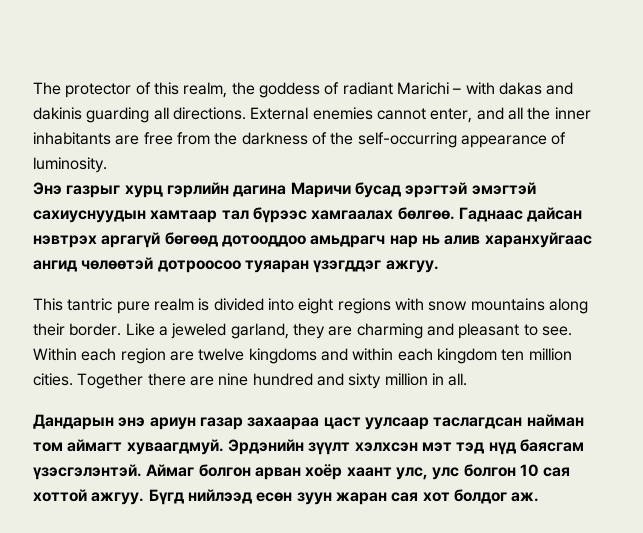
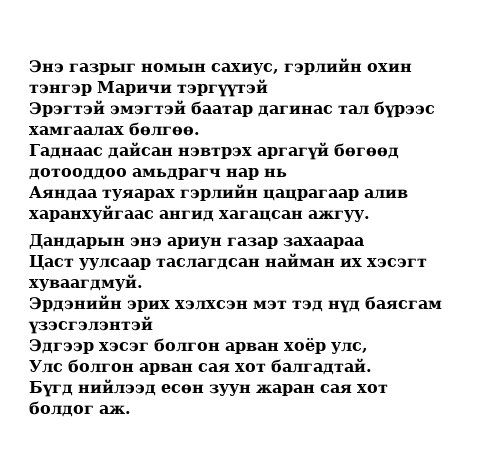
- The protector of this realm, the goddess of radiant Marichi – with dakas and dakinis guarding all directions. External enemies cannot enter, and all the inner inhabitants are free from the darkness of the self-occurring appearance of luminosity.
- Энэ газрыг хурц гэрлийн дагина Маричи бусад эрэгтэй эмэгтэй сахиуснуудын хамтаар тал бүрээс хамгаалах бөлгөө. Гаднаас дайсан нэвтрэх аргагүй бөгөөд дотооддоо амьдрагч нар нь алив харанхуйгаас ангид чөлөөтэй дотроосоо туяаран үзэгддэг ажгуу.
- This tantric pure realm is divided into eight regions with snow mountains along their border. Like a jeweled garland, they are charming and pleasant to see. Within each region are twelve kingdoms and within each kingdom ten million cities. Together there are nine hundred and sixty million in all.
+ Энэ газрыг номын сахиус, гэрлийн охин тэнгэр Маричи тэргүүтэй
+ Эрэгтэй эмэгтэй баатар дагинас тал бүрээс хамгаалах бөлгөө.
+ Гаднаас дайсан нэвтрэх аргагүй бөгөөд дотооддоо амьдрагч нар нь
+ Аяндаа туяарах гэрлийн цацрагаар алив харанхуйгаас ангид хагацсан ажгуу.
- Дандарын энэ ариун газар захаараа цаст уулсаар таслагдсан найман том аймагт хуваагдмуй. Эрдэнийн зүүлт хэлхсэн мэт тэд нүд баясгам үзэсгэлэнтэй. Аймаг болгон арван хоёр хаант улс, улс болгон 10 сая хоттой ажгуу. Бүгд нийлээд есөн зуун жаран сая хот болдог аж.
+ Дандарын энэ ариун газар захаараа
+ Цаст уулсаар таслагдсан найман их хэсэгт хуваагдмуй.
+ Эрдэнийн эрих хэлхсэн мэт тэд нүд баясгам үзэсгэлэнтэй
+ Эдгээр хэсэг болгон арван хоёр улс,
+ Улс болгон арван сая хот балгадтай.
+ Бүгд нийлээд есөн зуун жаран сая хот болдог аж.

